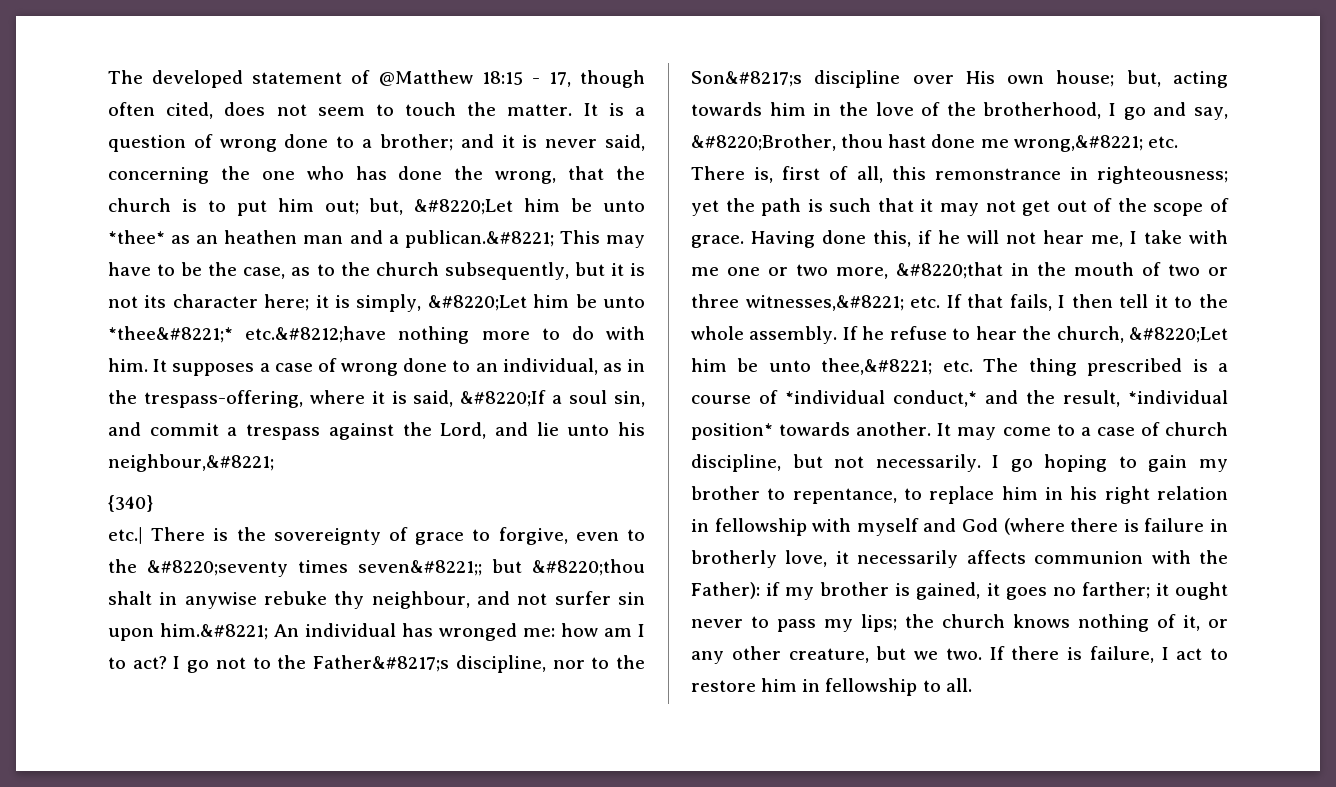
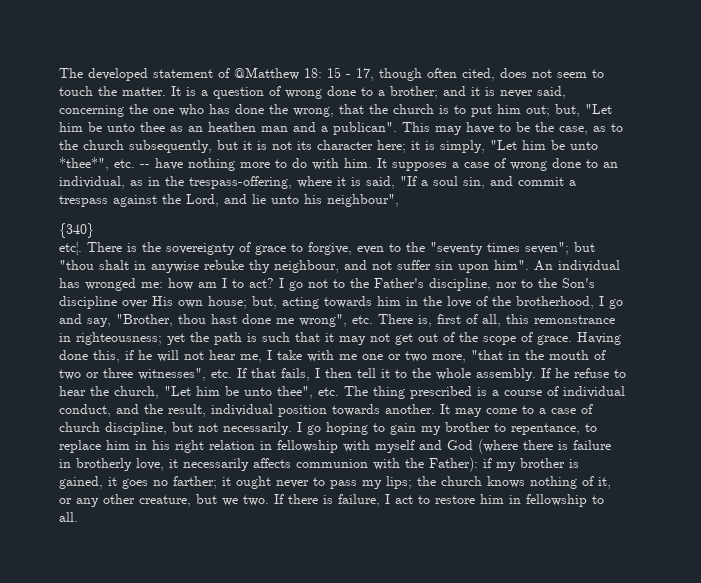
- The developed statement of @Matthew 18:15 - 17, though often cited, does not seem to touch the matter.
+ The developed statement of @Matthew 18: 15 - 17, though often cited, does not seem to touch the matter.
- but, &#8220;Let him be unto *thee* as an heathen man and a publican.&#8221;
+ but, "Let him be unto thee as an heathen man and a publican".
- it is simply, &#8220;Let him be unto *thee&#8221;* etc.&#8212;have nothing more to do with him.
+ it is simply, "Let him be unto *thee*", etc. -- have nothing more to do with him.
- It supposes a case of wrong done to an individual, as in the trespass-offering, where it is said, &#8220;If a soul sin, and commit a trespass against the Lord, and lie unto his neighbour,&#8221;
+ It supposes a case of wrong done to an individual, as in the trespass-offering, where it is said, "If a soul sin, and commit a trespass against the Lord, and lie unto his neighbour",
- etc.| There is the sovereignty of grace to forgive, even to the &#8220;seventy times seven&#8221;; but &#8220;thou shalt in anywise rebuke thy neighbour, and not surfer sin upon him.&#8221; An individual has wronged me: how am I to act?
+ etc¦. There is the sovereignty of grace to forgive, even to the "seventy times seven"; but "thou shalt in anywise rebuke thy neighbour, and not suffer sin upon him". An individual has wronged me: how am I to act?
- I go not to the Father&#8217;s discipline, nor to the Son&#8217;s discipline over His own house; but, acting towards him in the love of the brotherhood, I go and say, &#8220;Brother, thou hast done me wrong,&#8221; etc. There is, first of all, this remonstrance in righteousness; yet the path is such that it may not get out of the scope of grace.
+ I go not to the Father's discipline, nor to the Son's discipline over His own house; but, acting towards him in the love of the brotherhood, I go and say, "Brother, thou hast done me wrong", etc. There is, first of all, this remonstrance in righteousness; yet the path is such that it may not get out of the scope of grace.
- Having done this, if he will not hear me, I take with me one or two more, &#8220;that in the mouth of two or three witnesses,&#8221; etc. If that fails, I then tell it to the whole assembly.
+ Having done this, if he will not hear me, I take with me one or two more, "that in the mouth of two or three witnesses", etc. If that fails, I then tell it to the whole assembly.
- If he refuse to hear the church, &#8220;Let him be unto thee,&#8221; etc. The thing prescribed is a course of *individual conduct,* and the result, *individual position* towards another.
+ If he refuse to hear the church, "Let him be unto thee", etc. The thing prescribed is a course of individual conduct, and the result, individual position towards another.

